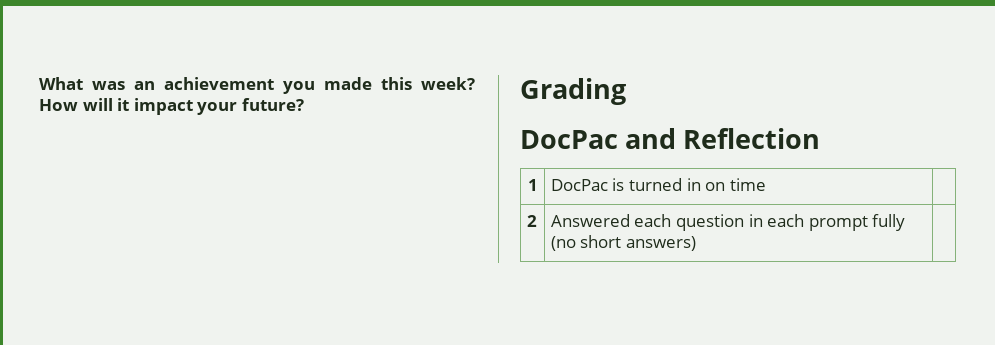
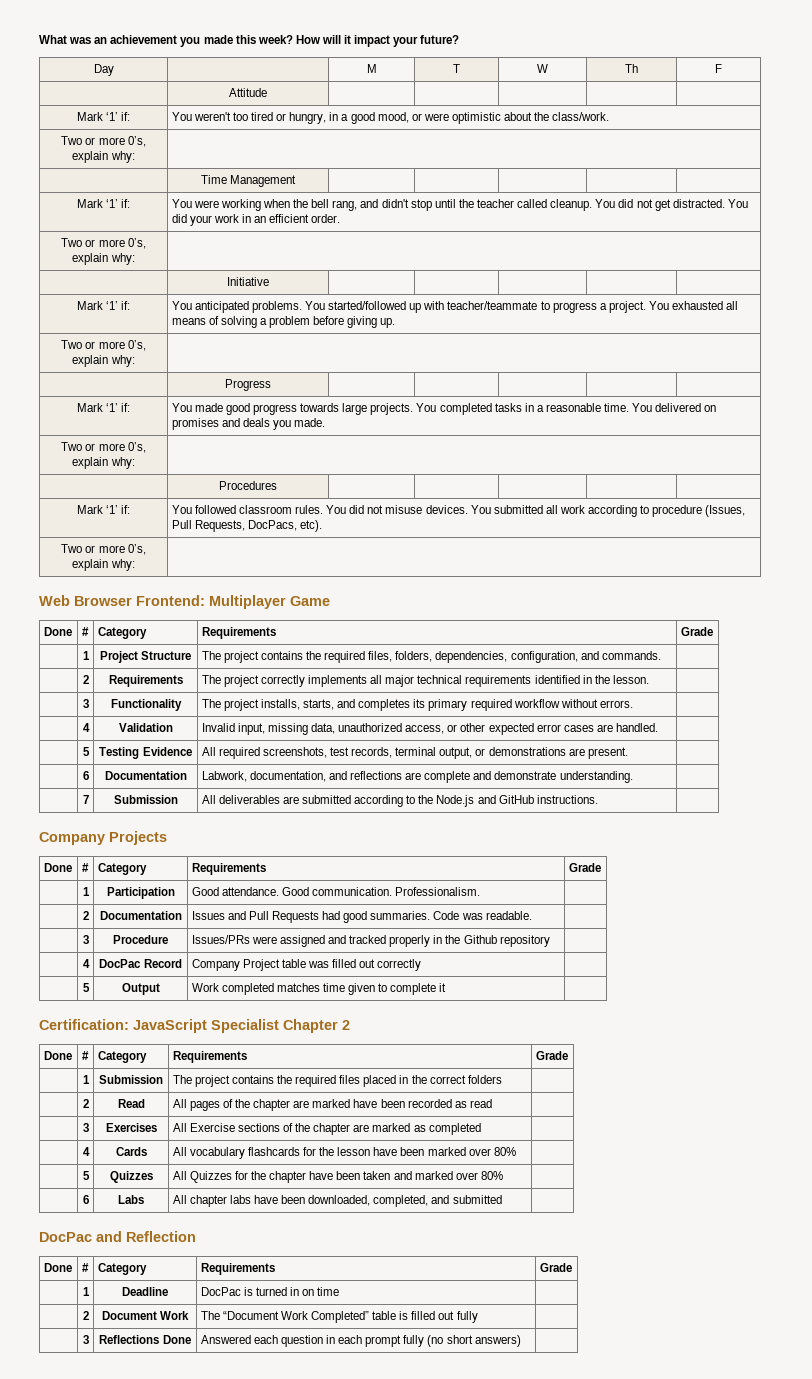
- Grading
+ Day | | M | T | W | Th | F
+ | Attitude | | | | |
+ Mark ‘1’ if: | You weren't too tired or hungry, in a good mood, or were optimistic about the class/work.
+ Two or more 0’s, explain why: |
+ | Time Management | | | | |
+ Mark ‘1’ if: | You were working when the bell rang, and didn't stop until the teacher called cleanup. You did not get distracted. You did your work in an efficient order.
+ Two or more 0’s, explain why: |
+ | Initiative | | | | |
+ Mark ‘1’ if: | You anticipated problems. You started/followed up with teacher/teammate to progress a project. You exhausted all means of solving a problem before giving up.
+ Two or more 0’s, explain why: |
+ | Progress | | | | |
+ Mark ‘1’ if: | You made good progress towards large projects. You completed tasks in a reasonable time. You delivered on promises and deals you made.
+ Two or more 0’s, explain why: |
+ | Procedures | | | | |
+ Mark ‘1’ if: | You followed classroom rules. You did not misuse devices. You submitted all work according to procedure (Issues, Pull Requests, DocPacs, etc).
+ Two or more 0’s, explain why: |
+ Web Browser Frontend: Multiplayer Game
+ Done | # | Category | Requirements | Grade
+ | 1 | Project Structure | The project contains the required files, folders, dependencies, configuration, and commands. |
+ | 2 | Requirements | The project correctly implements all major technical requirements identified in the lesson. |
+ | 3 | Functionality | The project installs, starts, and completes its primary required workflow without errors. |
+ | 4 | Validation | Invalid input, missing data, unauthorized access, or other expected error cases are handled. |
+ | 5 | Testing Evidence | All required screenshots, test records, terminal output, or demonstrations are present. |
+ | 6 | Documentation | Labwork, documentation, and reflections are complete and demonstrate understanding. |
+ | 7 | Submission | All deliverables are submitted according to the Node.js and GitHub instructions. |
+ Company Projects
+ Done | # | Category | Requirements | Grade
+ | 1 | Participation | Good attendance. Good communication. Professionalism. |
+ | 2 | Documentation | Issues and Pull Requests had good summaries. Code was readable. |
+ | 3 | Procedure | Issues/PRs were assigned and tracked properly in the Github repository |
+ | 4 | DocPac Record | Company Project table was filled out correctly |
+ | 5 | Output | Work completed matches time given to complete it |
+ Certification: JavaScript Specialist Chapter 2
+ Done | # | Category | Requirements | Grade
+ | 1 | Submission | The project contains the required files placed in the correct folders |
+ | 2 | Read | All pages of the chapter are marked have been recorded as read |
+ | 3 | Exercises | All Exercise sections of the chapter are marked as completed |
+ | 4 | Cards | All vocabulary flashcards for the lesson have been marked over 80% |
+ | 5 | Quizzes | All Quizzes for the chapter have been taken and marked over 80% |
+ | 6 | Labs | All chapter labs have been downloaded, completed, and submitted |
  DocPac and Reflection
- 1 | DocPac is turned in on time |
+ Done | # | Category | Requirements | Grade
+ | 1 | Deadline | DocPac is turned in on time |
- 2 | Answered each question in each prompt fully (no short answers) |
+ | 2 | Document Work | The “Document Work Completed” table is filled out fully |
+ | 3 | Reflections Done | Answered each question in each prompt fully (no short answers) |

